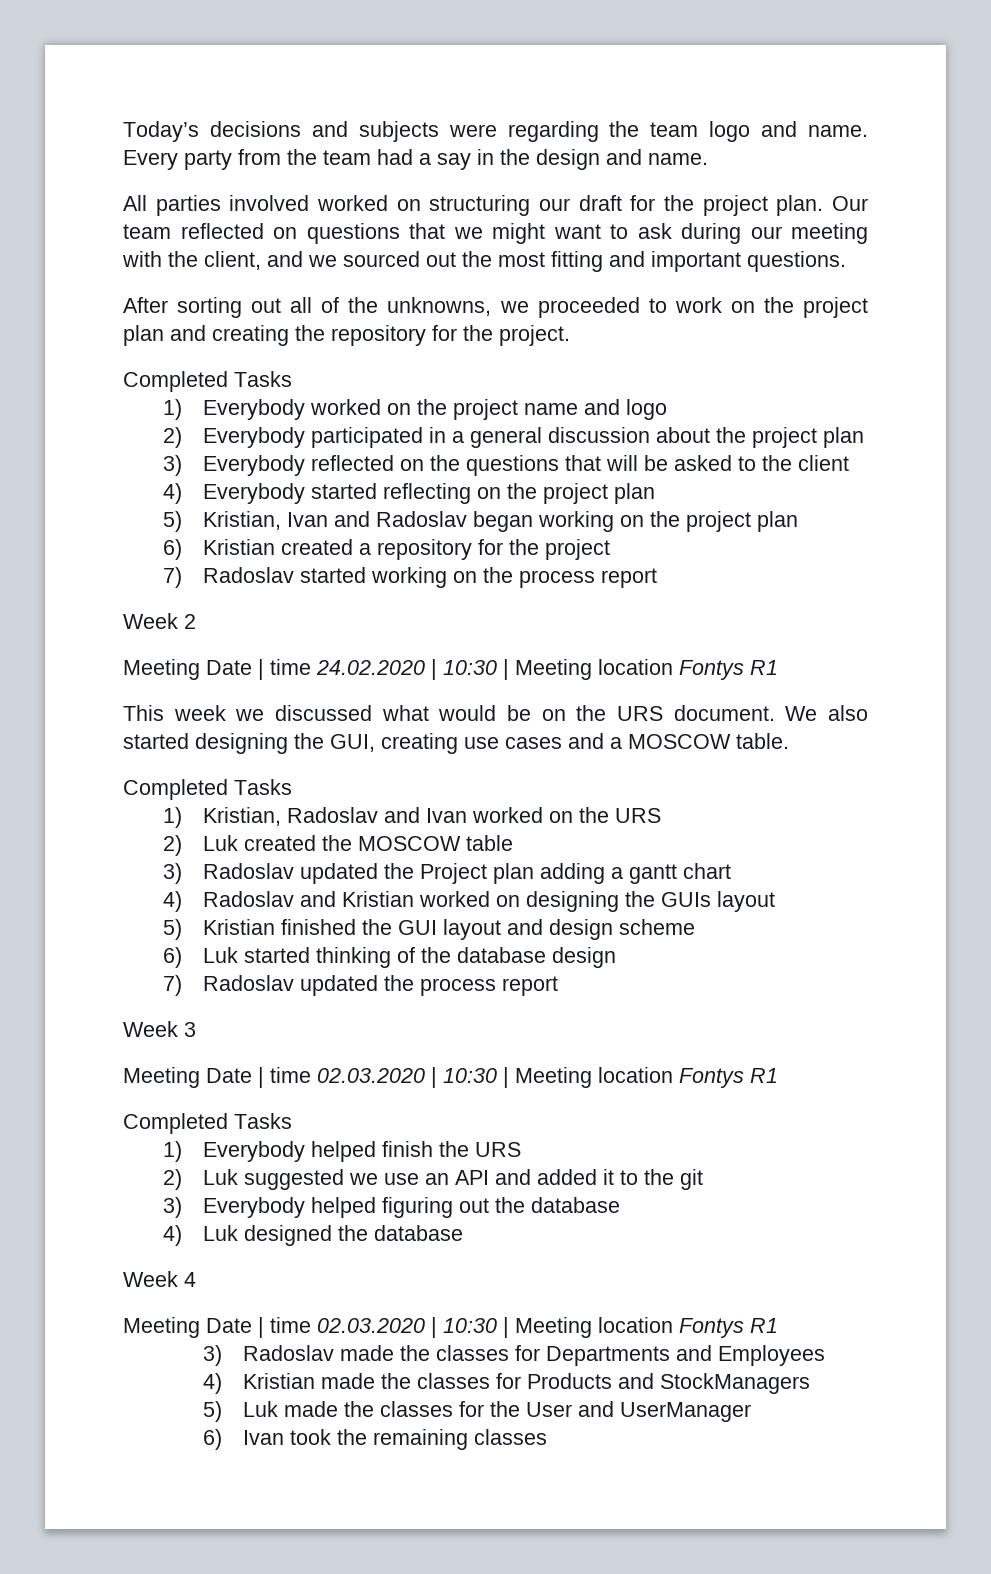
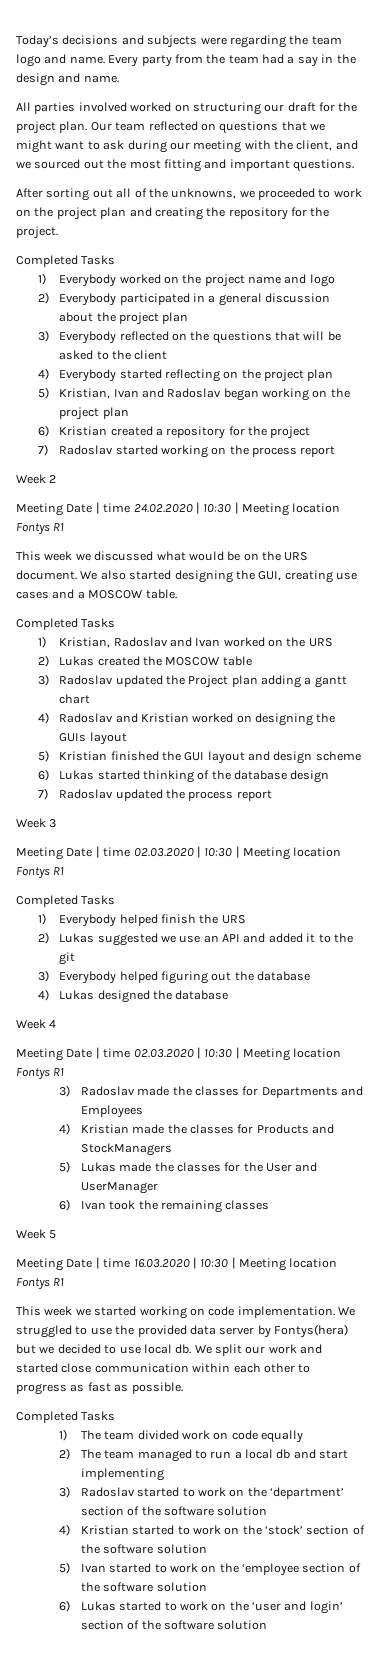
- 2) Luk created the MOSCOW table
+ 2) Lukas created the MOSCOW table
- 6) Luk started thinking of the database design
+ 6) Lukas started thinking of the database design
- 2) Luk suggested we use an API and added it to the git
+ 2) Lukas suggested we use an API and added it to the git
- 4) Luk designed the database
+ 4) Lukas designed the database
- 5) Luk made the classes for the User and UserManager
+ 5) Lukas made the classes for the User and UserManager
+ Week 5
+ Meeting Date | time 16.03.2020 | 10:30 | Meeting location Fontys R1
+ This week we started working on code implementation. We struggled to use the provided data server by Fontys(hera) but we decided to use local db. We split our work and started close communication within each other to progress as fast as possible.
+ Completed Tasks
+ 1) The team divided work on code equally
+ 2) The team managed to run a local db and start implementing
+ 3) Radoslav started to work on the ‘department’ section of the software solution
+ 4) Kristian started to work on the ‘stock’ section of the software solution
+ 5) Ivan started to work on the ‘employee section of the software solution
+ 6) Lukas started to work on the ‘user and login’ section of the software solution

